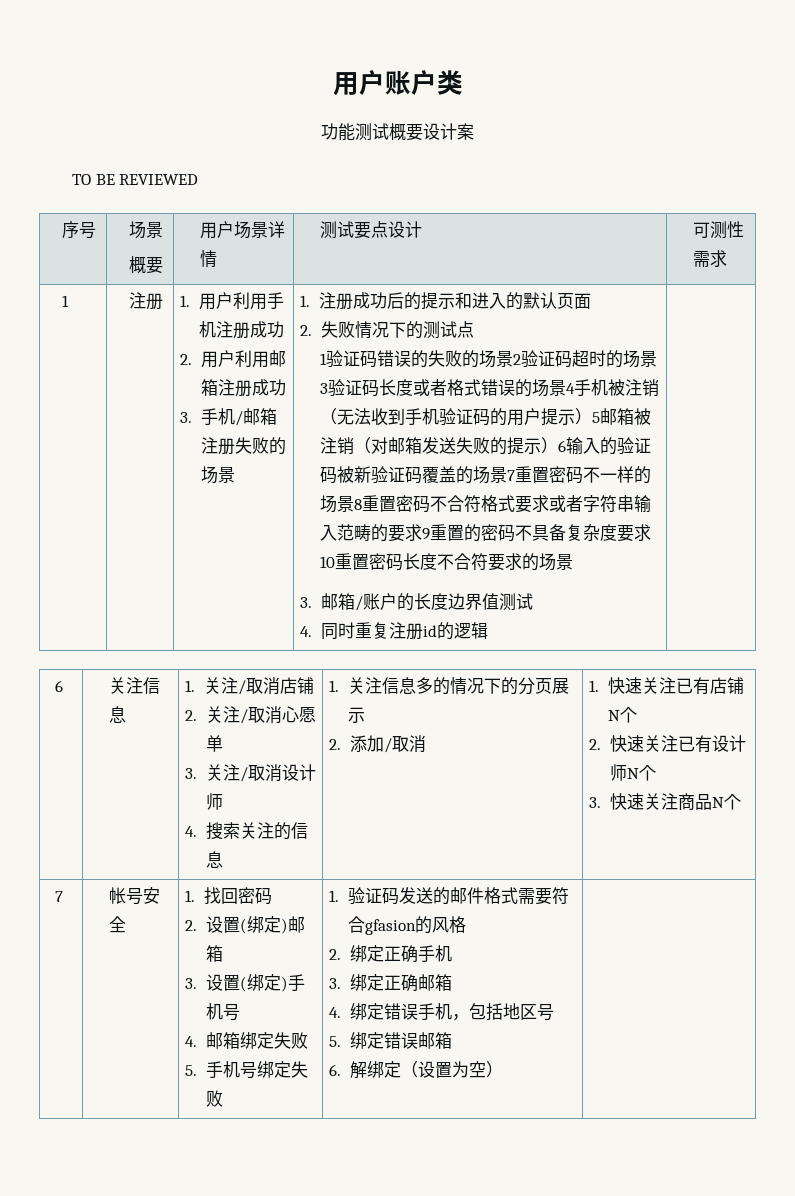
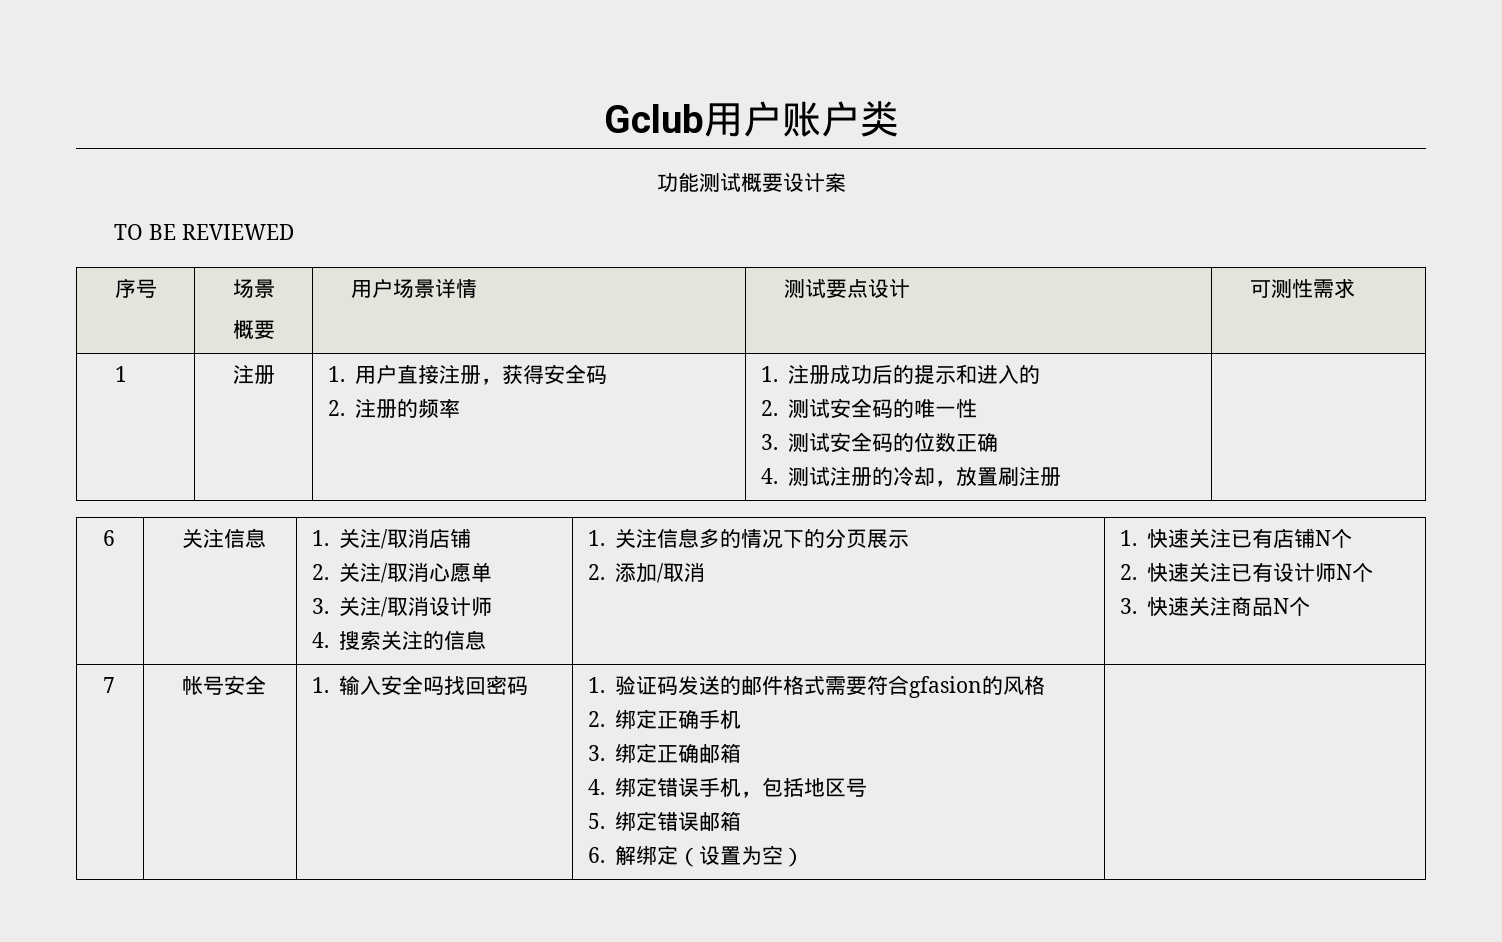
- 用户账户类
+ Gclub用户账户类
- 1.用户利用手机注册成功
- 2.用户利用邮箱注册成功
- 3.手机/邮箱注册失败的场景
+ 1.用户直接注册，获得安全码
+ 2.注册的频率
- 1.注册成功后的提示和进入的默认页面
- 2.失败情况下的测试点
- 1验证码错误的失败的场景2验证码超时的场景3验证码长度或者格式错误的场景4手机被注销（无法收到手机验证码的用户提示）5邮箱被注销（对邮箱发送失败的提示）6输入的验证码被新验证码覆盖的场景7重置密码不一样的场景8重置密码不合符格式要求或者字符串输入范畴的要求9重置的密码不具备复杂度要求10重置密码长度不合符要求的场景
- 3.邮箱/账户的长度边界值测试
- 4.同时重复注册id的逻辑
+ 1.注册成功后的提示和进入的
+ 2.测试安全码的唯一性
+ 3.测试安全码的位数正确
+ 4.测试注册的冷却，放置刷注册
- 1.找回密码
+ 1.输入安全吗找回密码
- 2.设置(绑定)邮箱
- 3.设置(绑定)手机号
- 4.邮箱绑定失败
- 5.手机号绑定失败

